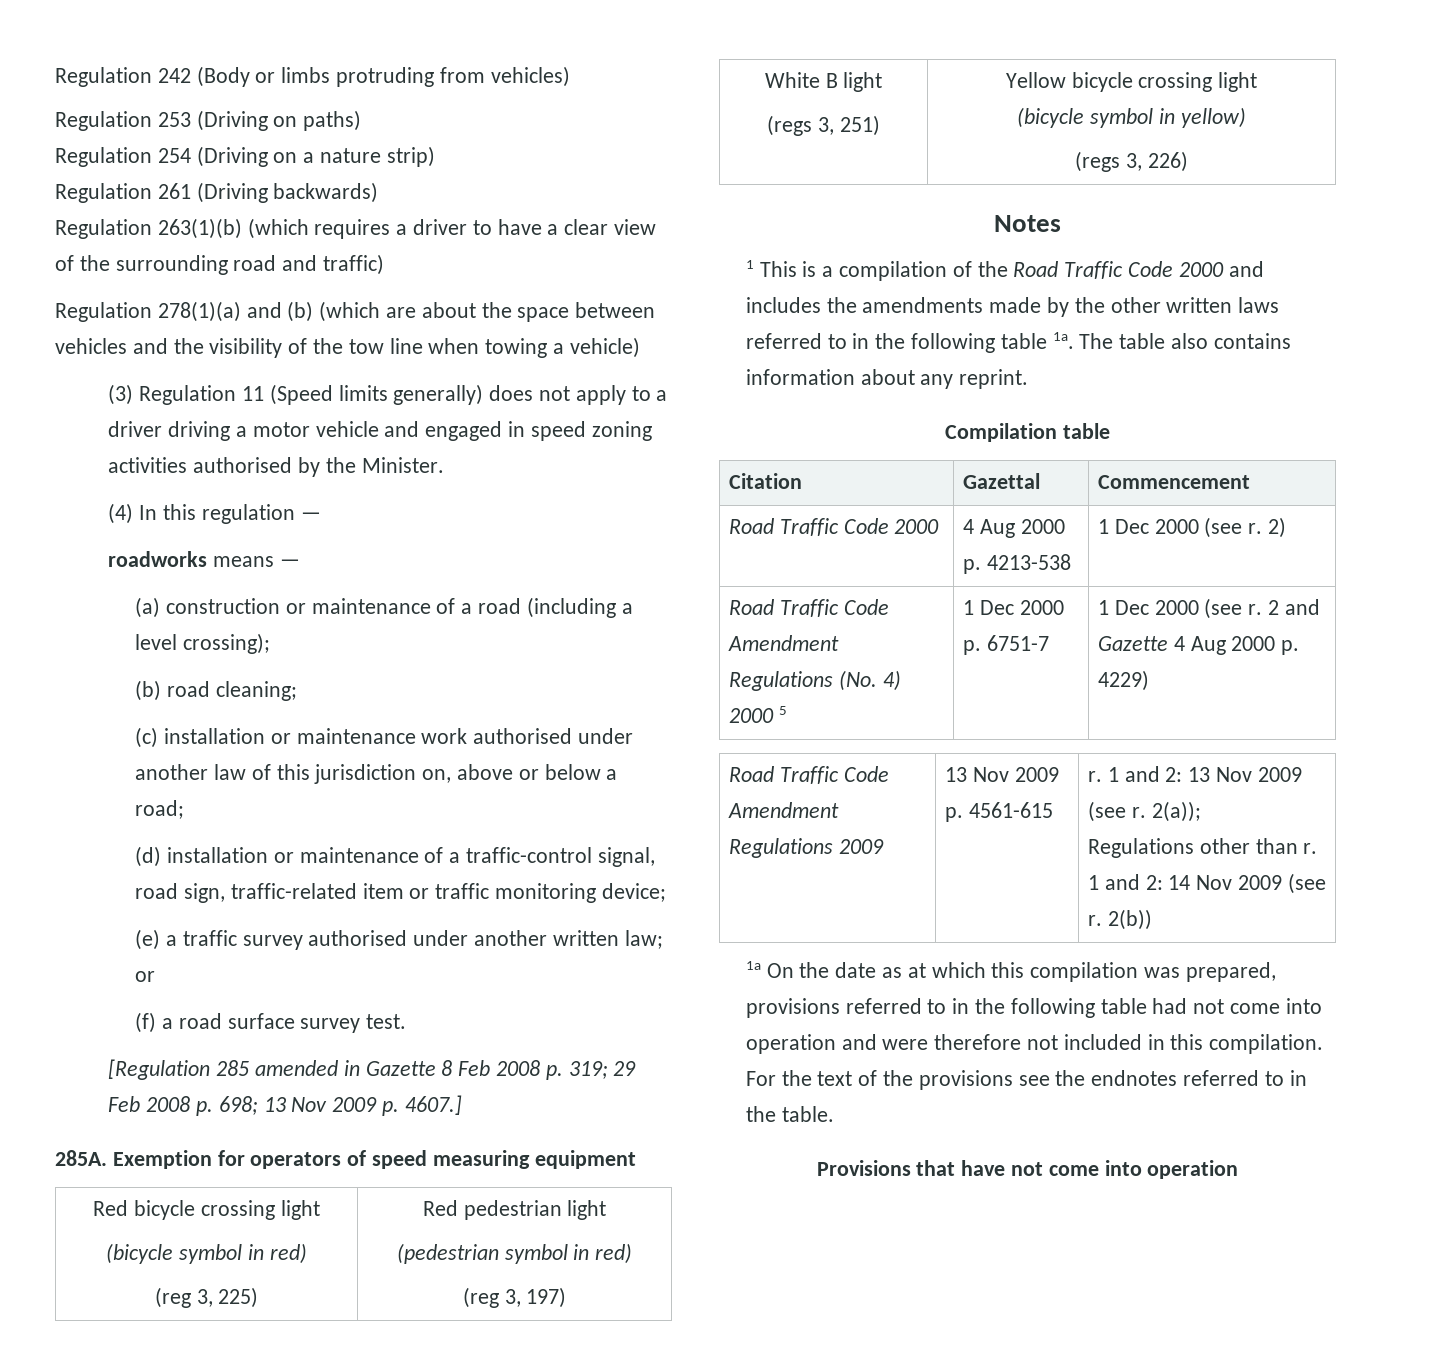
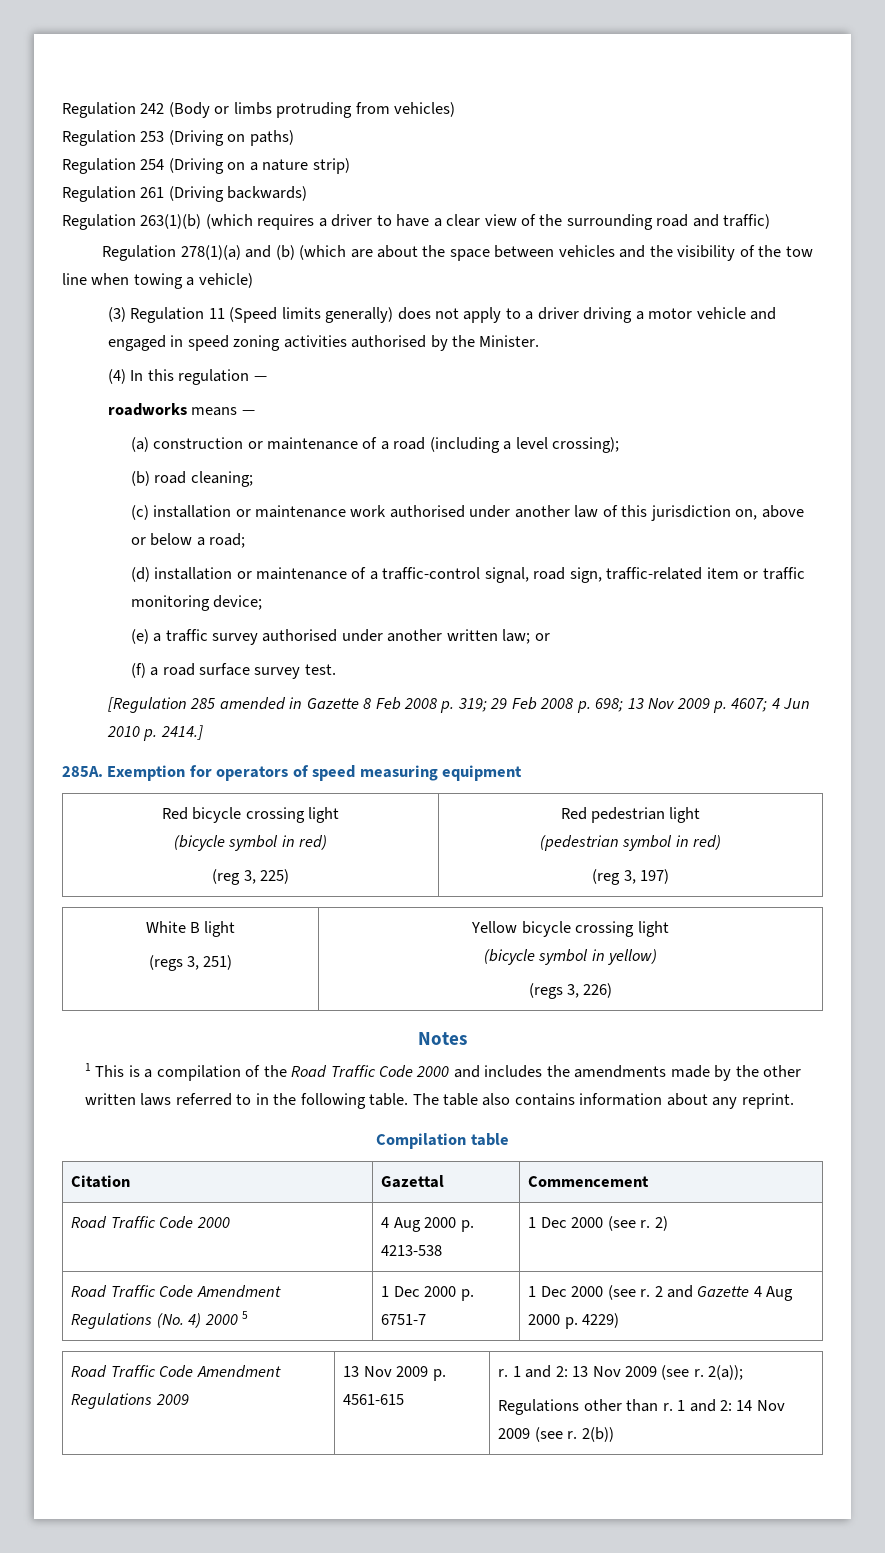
- [Regulation 285 amended in Gazette 8 Feb 2008 p. 319; 29 Feb 2008 p. 698; 13 Nov 2009 p. 4607.]
+ [Regulation 285 amended in Gazette 8 Feb 2008 p. 319; 29 Feb 2008 p. 698; 13 Nov 2009 p. 4607; 4 Jun 2010 p. 2414.]
- 1 This is a compilation of the Road Traffic Code 2000 and includes the amendments made by the other written laws referred to in the following table 1a.
+ 1 This is a compilation of the Road Traffic Code 2000 and includes the amendments made by the other written laws referred to in the following table.
- 1a On the date as at which this compilation was prepared, provisions referred to in the following table had not come into operation and were therefore not included in this compilation. For the text of the provisions see the endnotes referred to in the table.
- Provisions that have not come into operation

